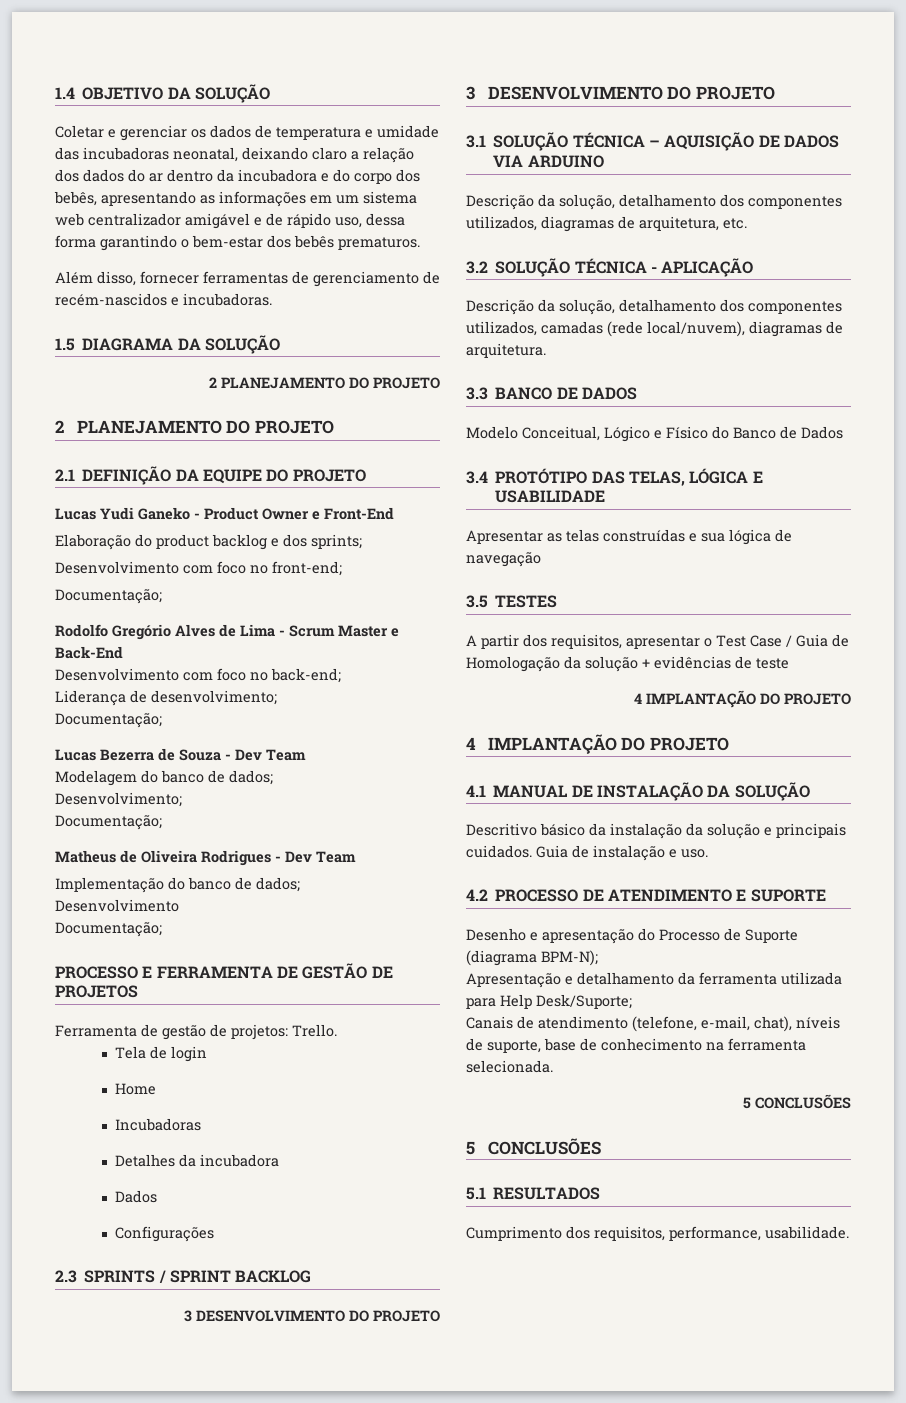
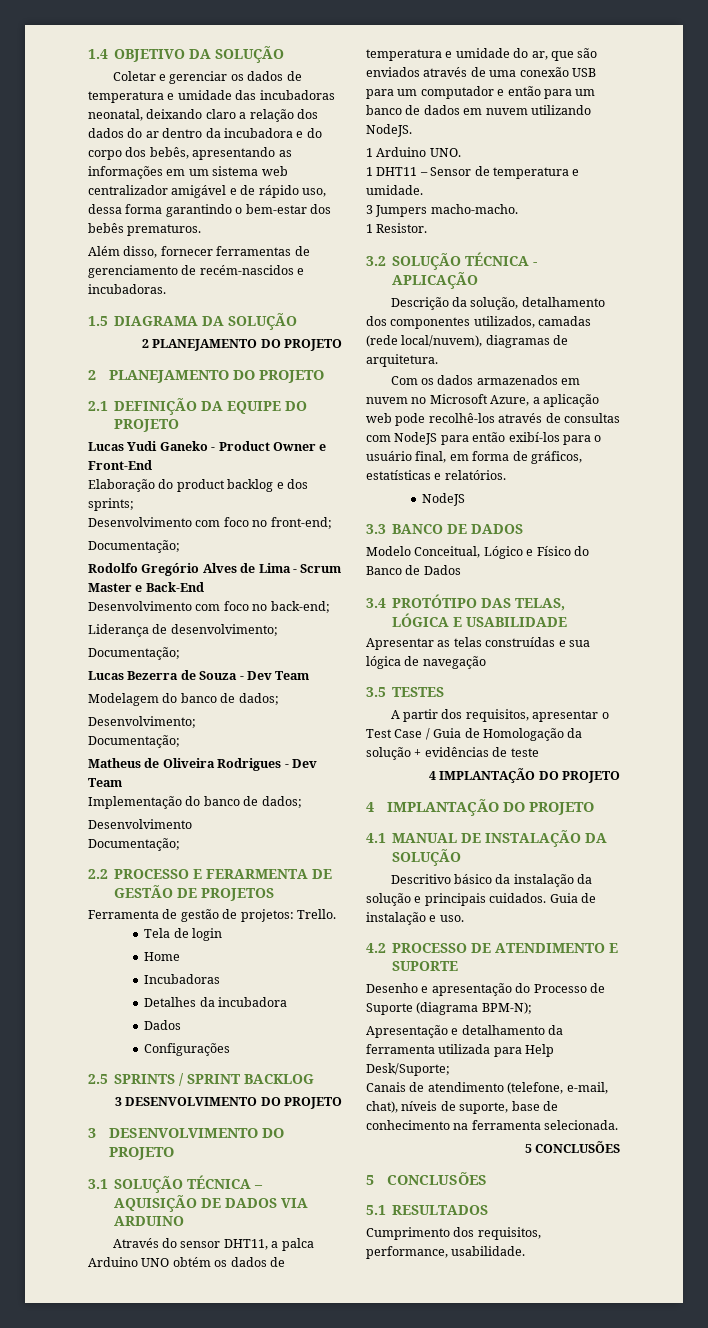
- PROCESSO E FERRAMENTA DE GESTÃO DE PROJETOS
+ 2.2 PROCESSO E FERARMENTA DE GESTÃO DE PROJETOS
- 2.3 SPRINTS / SPRINT BACKLOG
+ 2.5 SPRINTS / SPRINT BACKLOG
- Descrição da solução, detalhamento dos componentes utilizados, diagramas de arquitetura, etc.
+ Através do sensor DHT11, a palca Arduino UNO obtém os dados de temperatura e umidade do ar, que são enviados através de uma conexão USB para um computador e então para um banco de dados em nuvem utilizando NodeJS.
+ 1 Arduino UNO.
+ 1 DHT11 – Sensor de temperatura e umidade.
+ 3 Jumpers macho-macho.
+ 1 Resistor.
+ Com os dados armazenados em nuvem no Microsoft Azure, a aplicação web pode recolhê-los através de consultas com NodeJS para então exibí-los para o usuário final, em forma de gráficos, estatísticas e relatórios.
+ NodeJS

